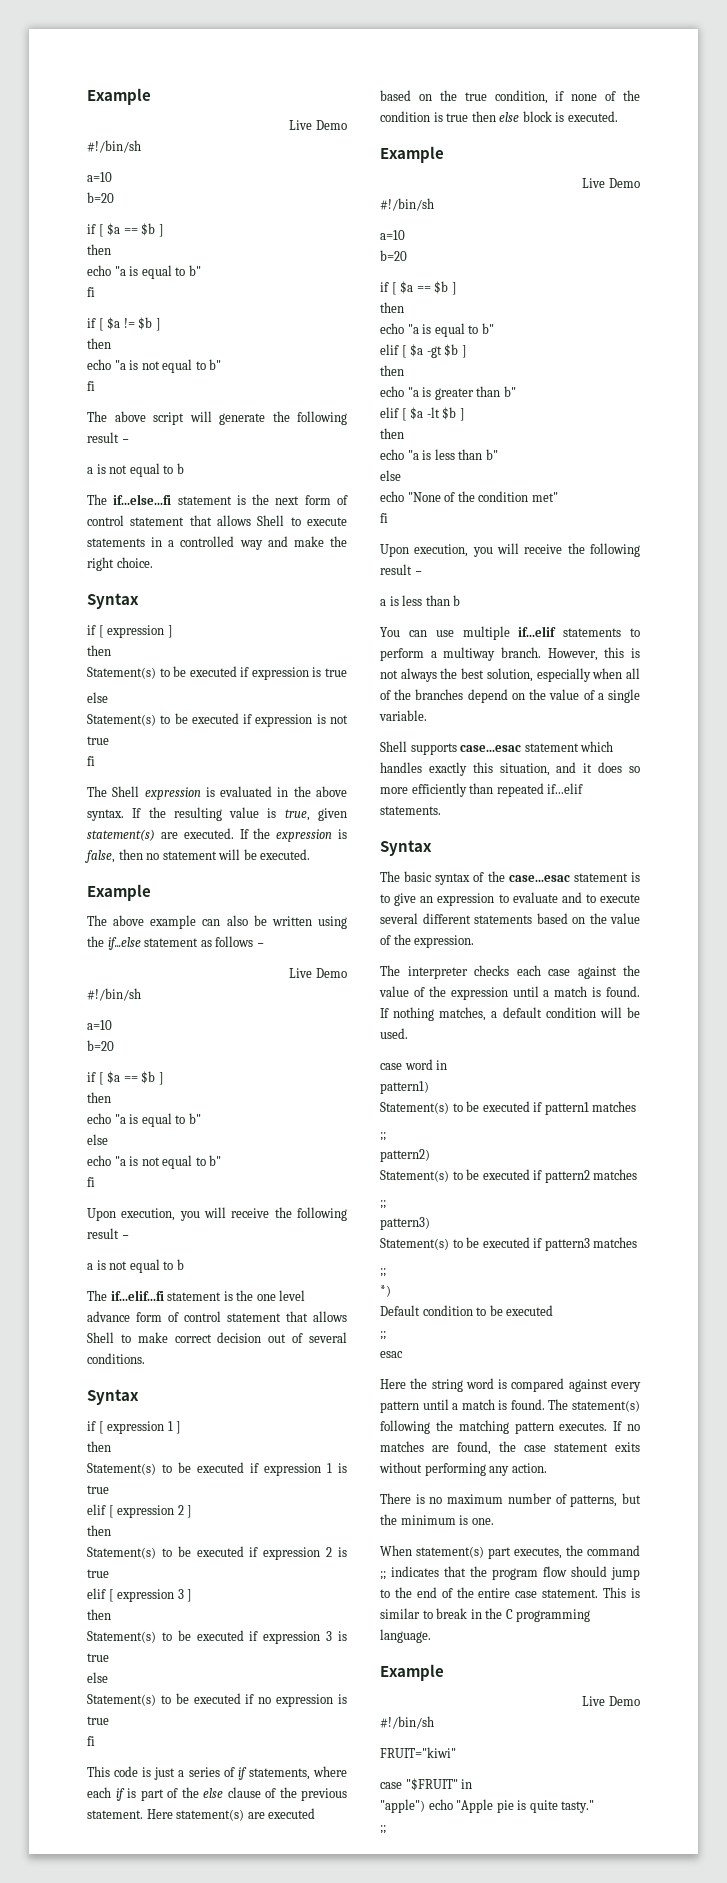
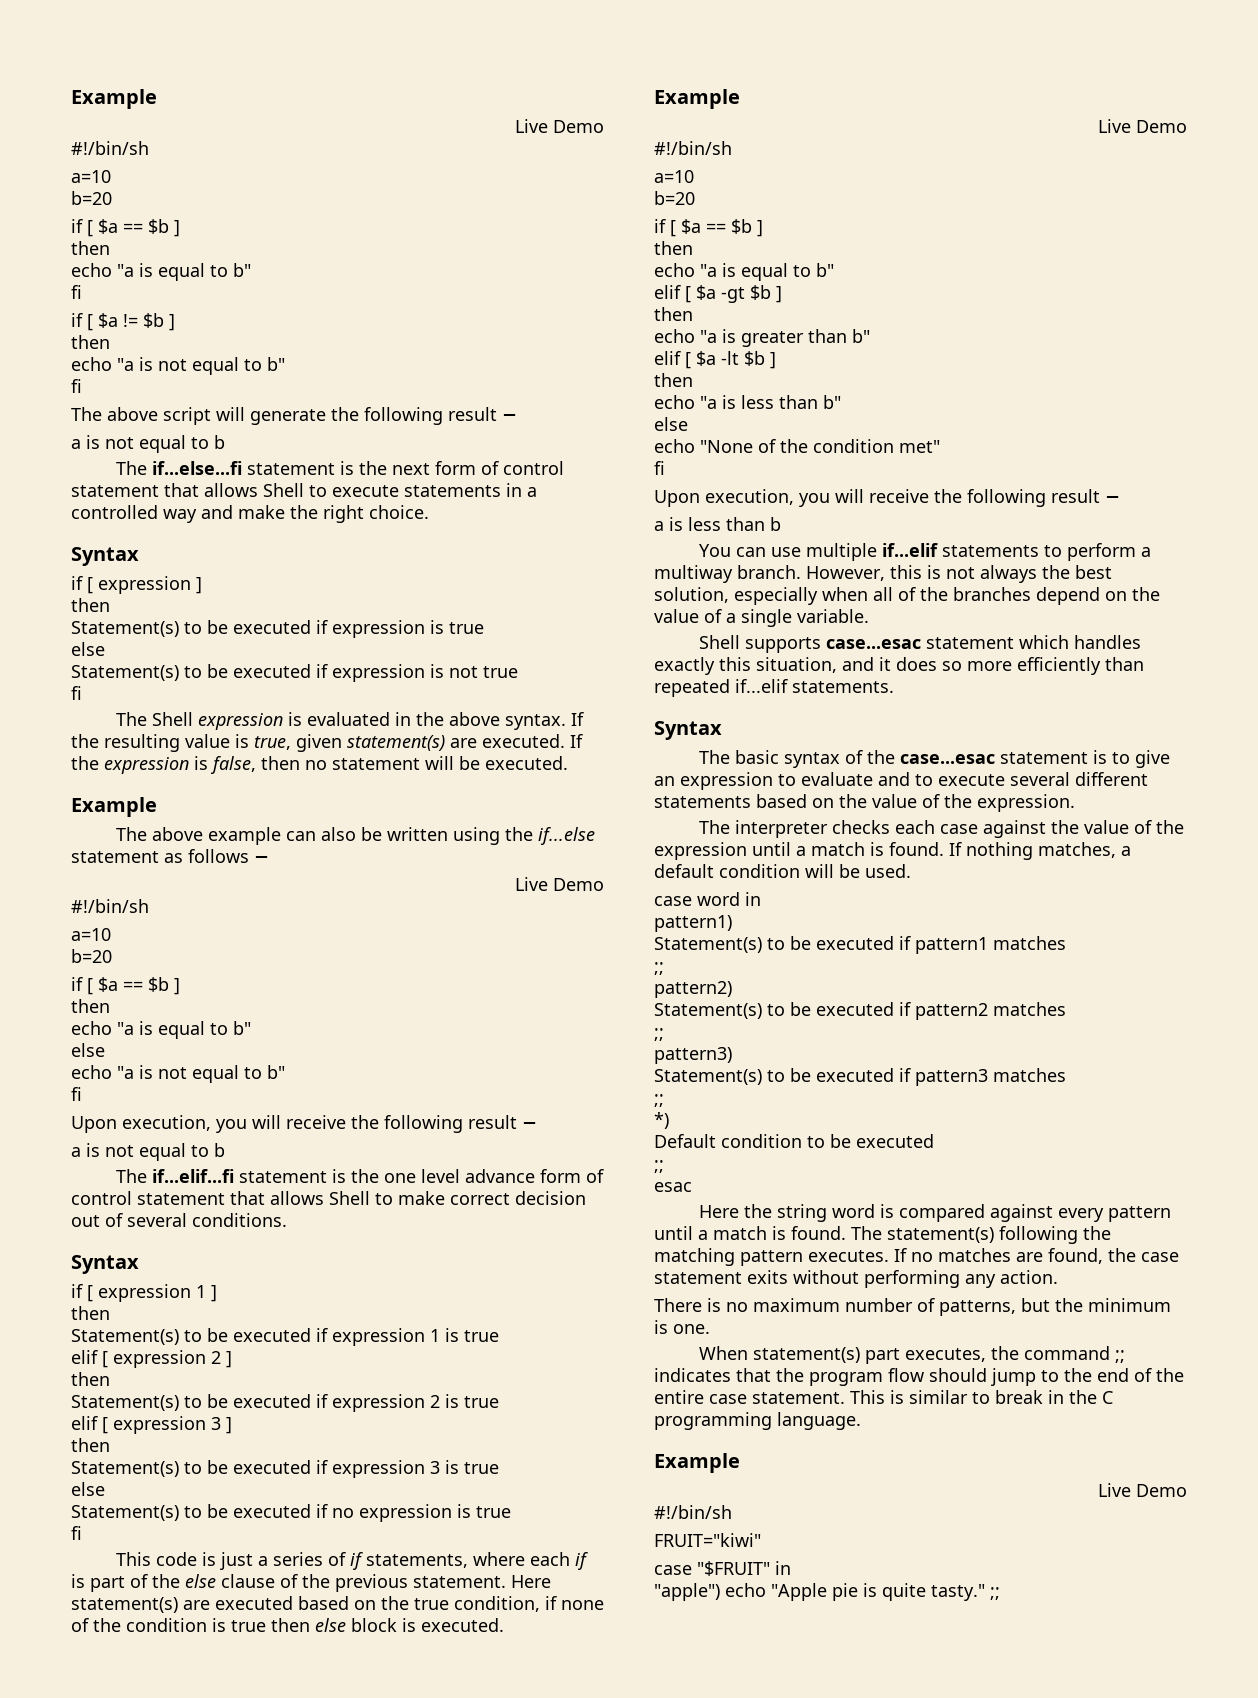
- "apple") echo "Apple pie is quite tasty."
- ;;
+ "apple") echo "Apple pie is quite tasty." ;;

